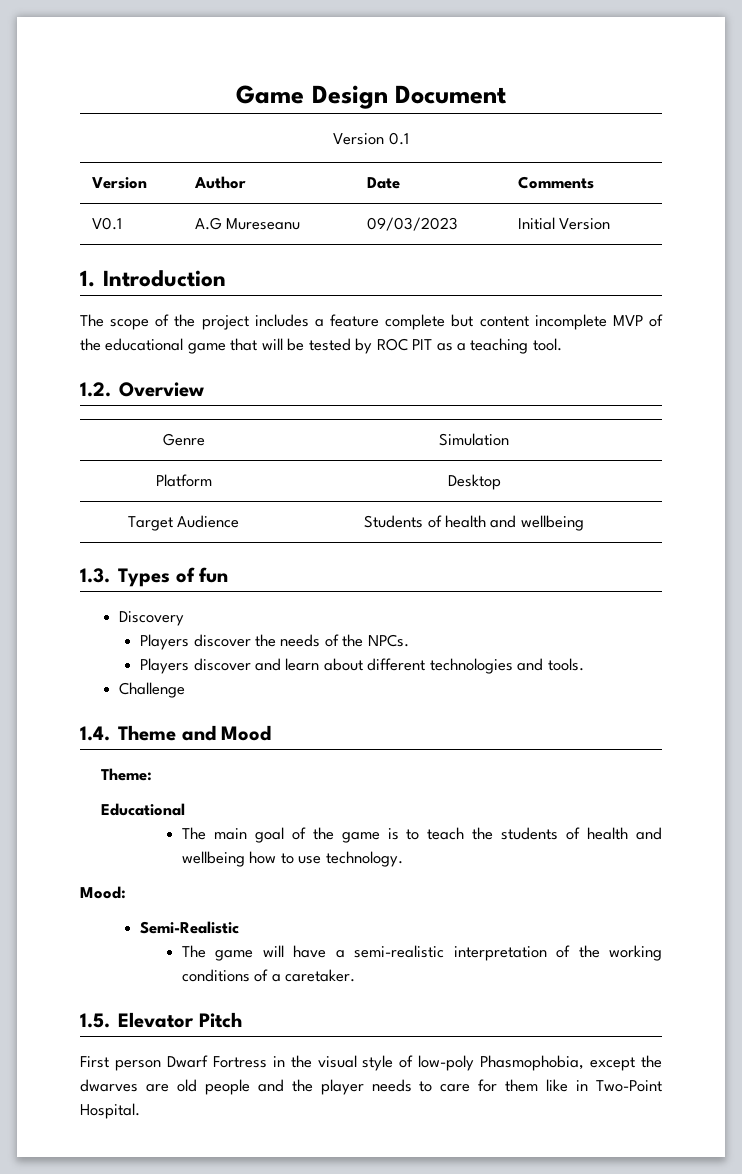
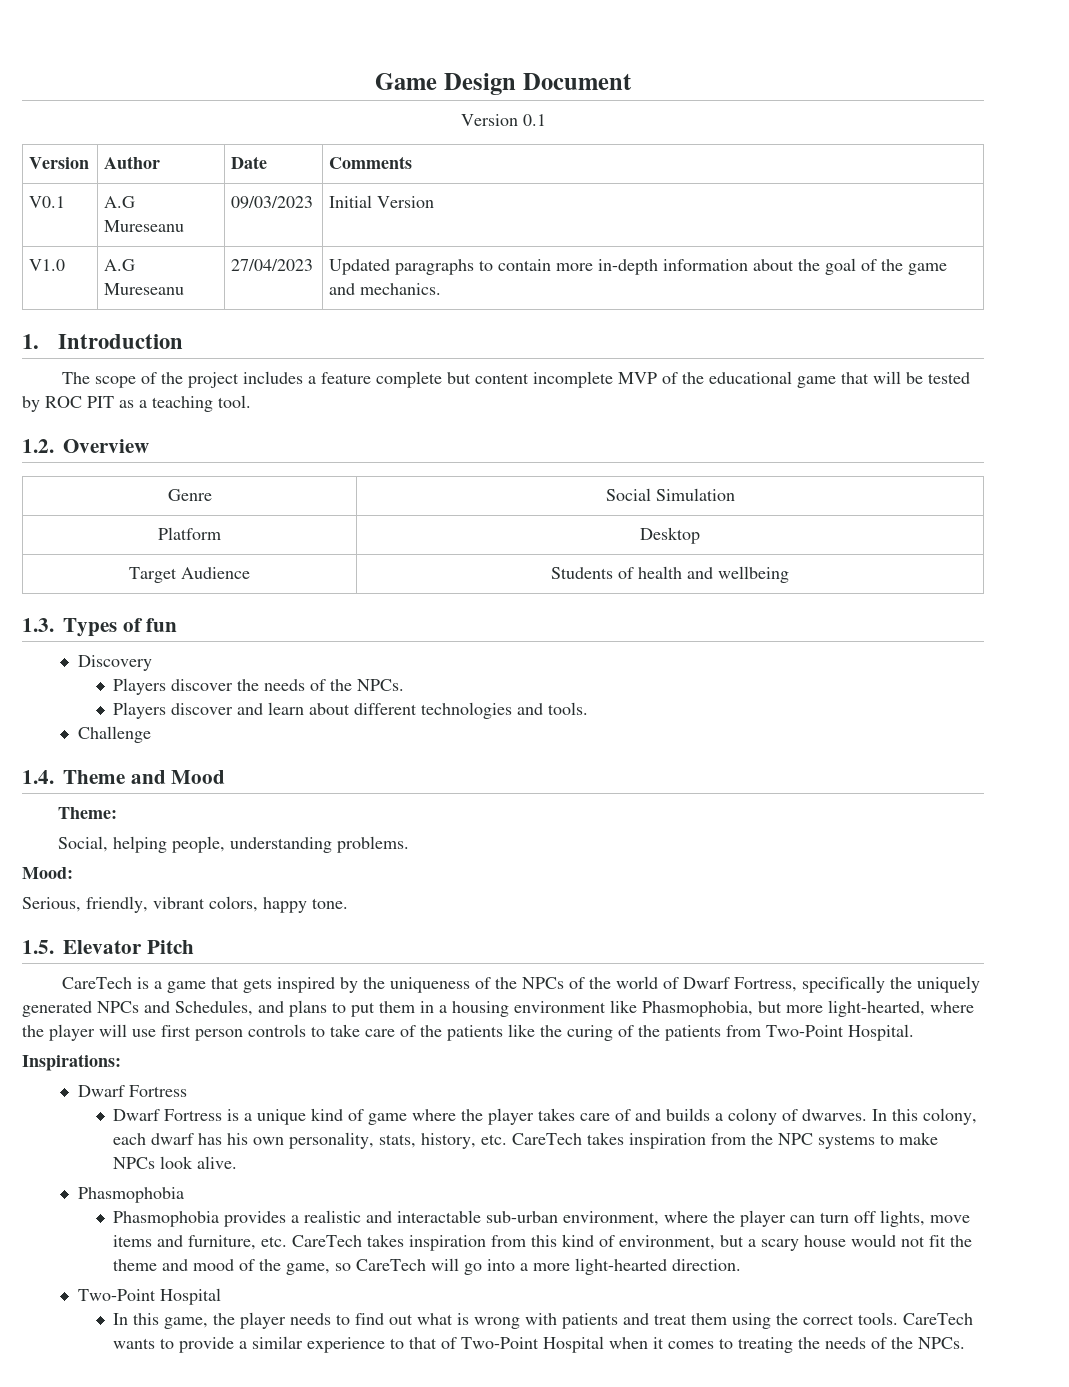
+ V1.0 | A.G Mureseanu | 27/04/2023 | Updated paragraphs to contain more in-depth information about the goal of the game and mechanics.
- Genre | Simulation
+ Genre | Social Simulation
- Educational
- The main goal of the game is to teach the students of health and wellbeing how to use technology.
+ Social, helping people, understanding problems.
  Mood:
- Semi-Realistic
- The game will have a semi-realistic interpretation of the working conditions of a caretaker.
+ Serious, friendly, vibrant colors, happy tone.
  1.5. Elevator Pitch
- First person Dwarf Fortress in the visual style of low-poly Phasmophobia, except the dwarves are old people and the player needs to care for them like in Two-Point Hospital.
+ CareTech is a game that gets inspired by the uniqueness of the NPCs of the world of Dwarf Fortress, specifically the uniquely generated NPCs and Schedules, and plans to put them in a housing environment like Phasmophobia, but more light-hearted, where the player will use first person controls to take care of the patients like the curing of the patients from Two-Point Hospital.
+ Inspirations:
+ Dwarf Fortress
+ Dwarf Fortress is a unique kind of game where the player takes care of and builds a colony of dwarves. In this colony, each dwarf has his own personality, stats, history, etc. CareTech takes inspiration from the NPC systems to make NPCs look alive.
+ Phasmophobia
+ Phasmophobia provides a realistic and interactable sub-urban environment, where the player can turn off lights, move items and furniture, etc. CareTech takes inspiration from this kind of environment, but a scary house would not fit the theme and mood of the game, so CareTech will go into a more light-hearted direction.
+ Two-Point Hospital
+ In this game, the player needs to find out what is wrong with patients and treat them using the correct tools. CareTech wants to provide a similar experience to that of Two-Point Hospital when it comes to treating the needs of the NPCs.

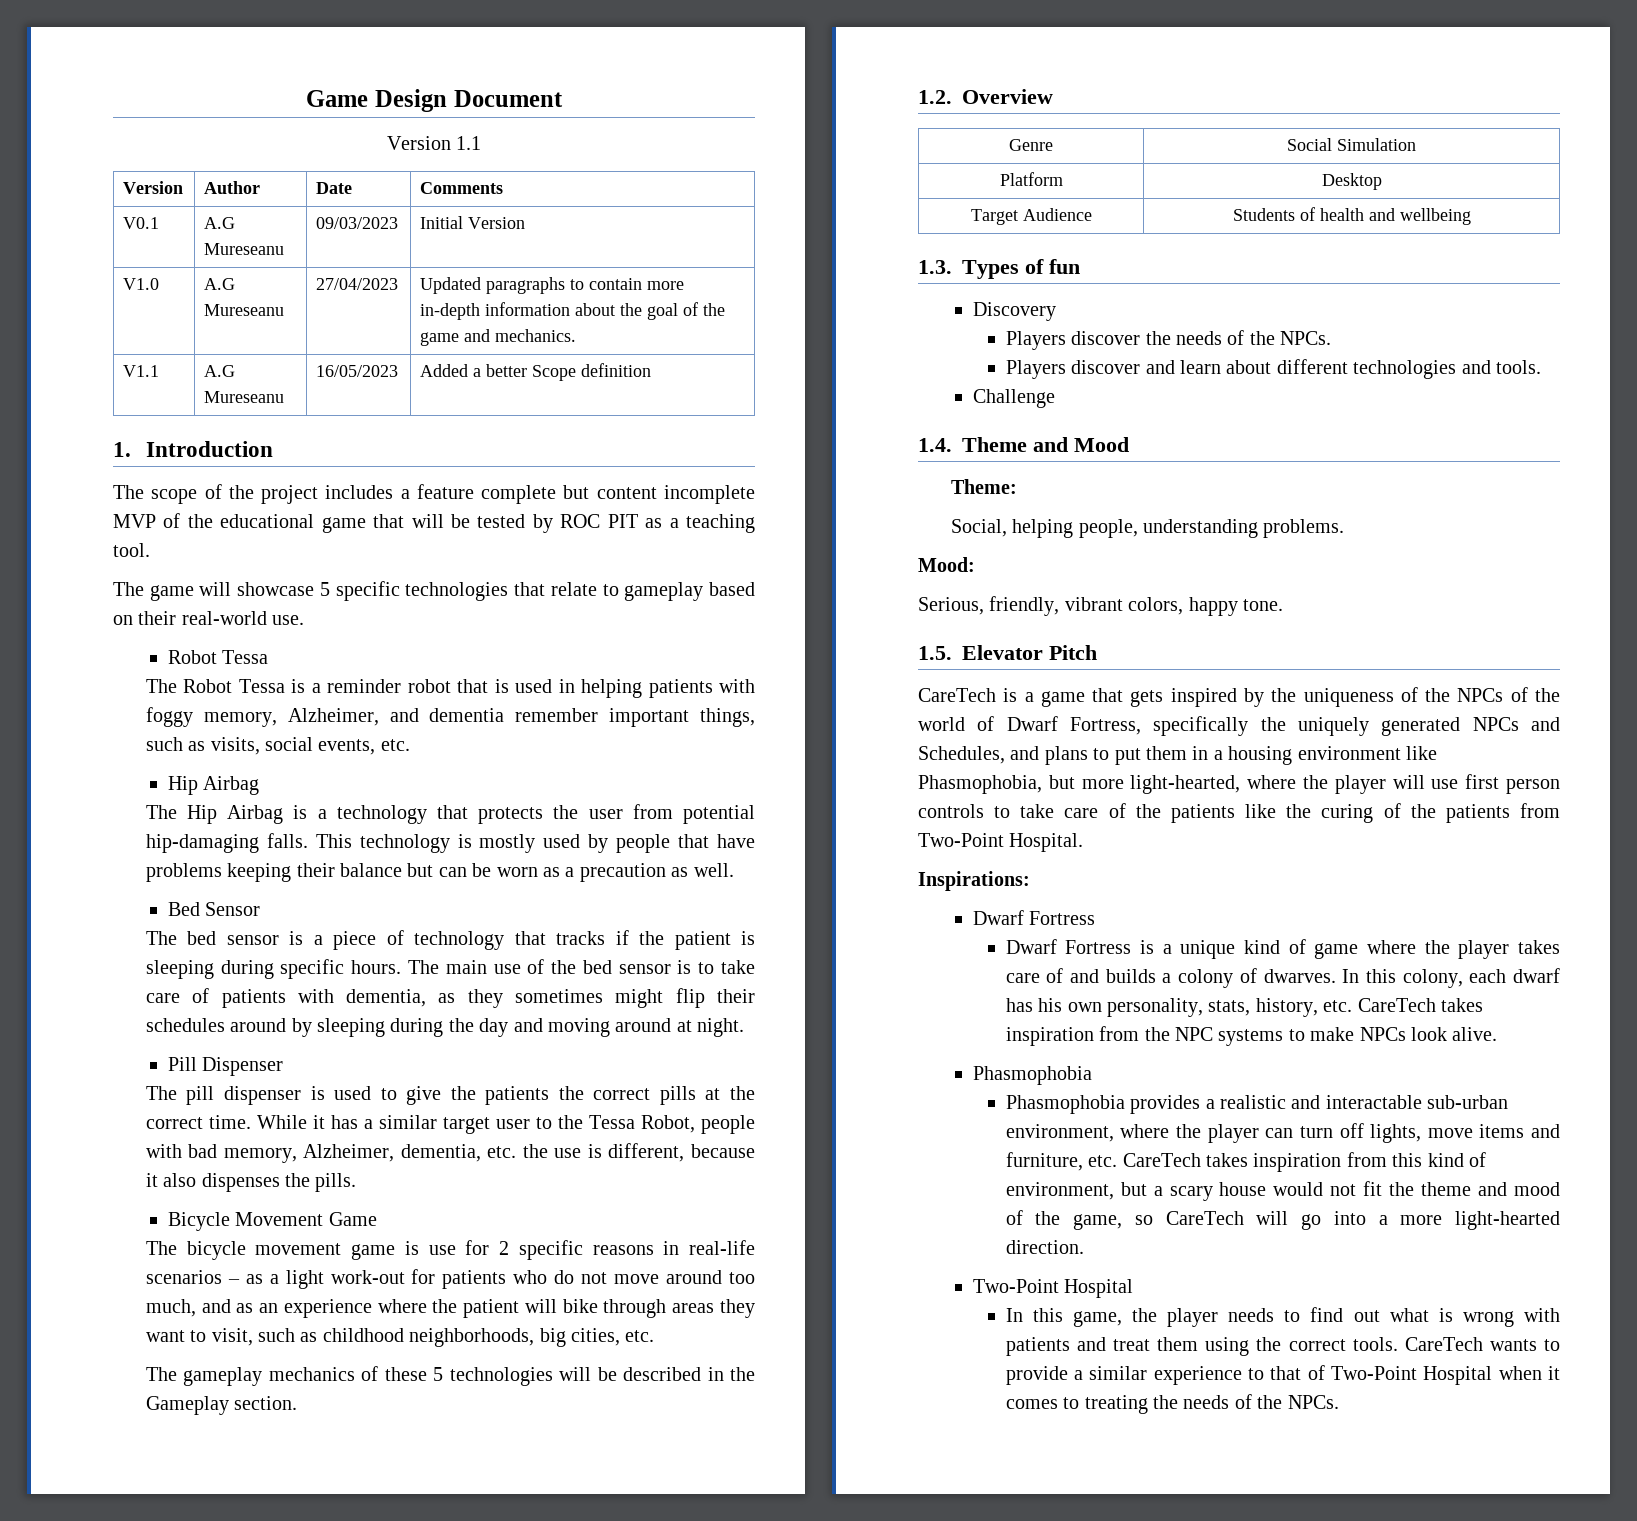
- Version 0.1
+ Version 1.1
+ V1.1 | A.G Mureseanu | 16/05/2023 | Added a better Scope definition
+ The game will showcase 5 specific technologies that relate to gameplay based on their real-world use.
+ Robot Tessa
+ The Robot Tessa is a reminder robot that is used in helping patients with foggy memory, Alzheimer, and dementia remember important things, such as visits, social events, etc.
+ Hip Airbag
+ The Hip Airbag is a technology that protects the user from potential hip-damaging falls. This technology is mostly used by people that have problems keeping their balance but can be worn as a precaution as well.
+ Bed Sensor
+ The bed sensor is a piece of technology that tracks if the patient is sleeping during specific hours. The main use of the bed sensor is to take care of patients with dementia, as they sometimes might flip their schedules around by sleeping during the day and moving around at night.
+ Pill Dispenser
+ The pill dispenser is used to give the patients the correct pills at the correct time. While it has a similar target user to the Tessa Robot, people with bad memory, Alzheimer, dementia, etc. the use is different, because it also dispenses the pills.
+ Bicycle Movement Game
+ The bicycle movement game is use for 2 specific reasons in real-life scenarios – as a light work-out for patients who do not move around too much, and as an experience where the patient will bike through areas they want to visit, such as childhood neighborhoods, big cities, etc.
+ The gameplay mechanics of these 5 technologies will be described in the Gameplay section.

